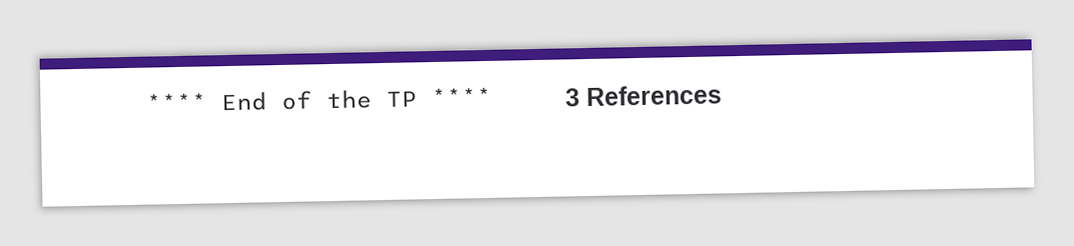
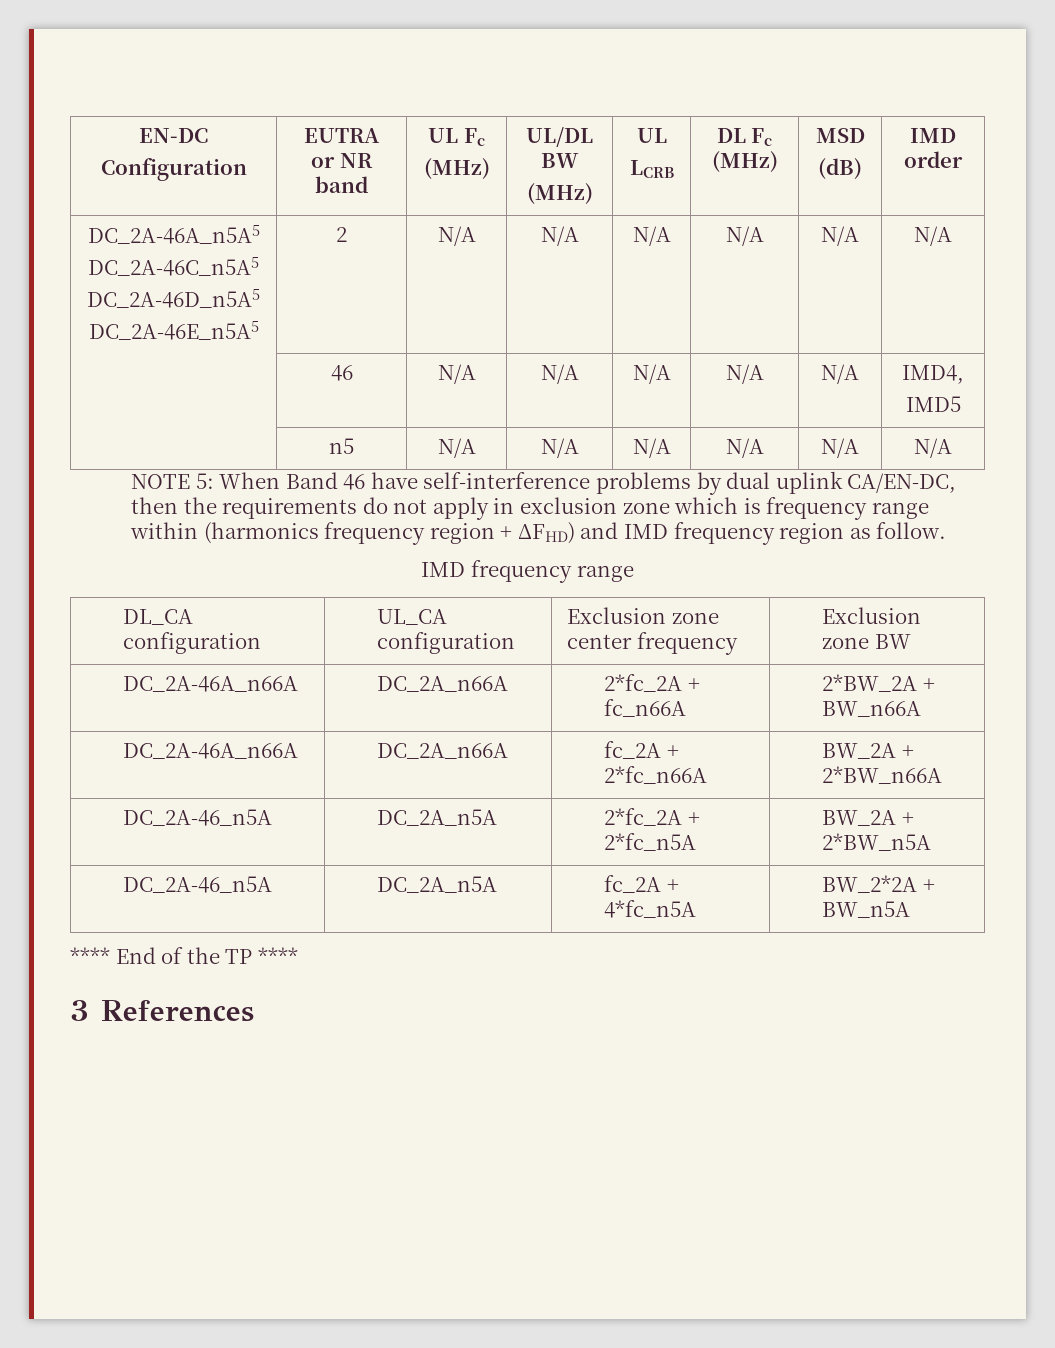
+ EN-DC
+ Configuration | EUTRA or NR band | UL Fc
+ (MHz) | UL/DL BW
+ (MHz) | UL
+ LCRB | DL Fc (MHz) | MSD
+ (dB) | IMD order
+ DC_2A-46A_n5A5
+ DC_2A-46C_n5A5
+ DC_2A-46D_n5A5
+ DC_2A-46E_n5A5 | 2 | N/A | N/A | N/A | N/A | N/A | N/A
+ | 46 | N/A | N/A | N/A | N/A | N/A | IMD4,
+ IMD5
+ | n5 | N/A | N/A | N/A | N/A | N/A | N/A
+ NOTE 5: When Band 46 have self-interference problems by dual uplink CA/EN-DC, then the requirements do not apply in exclusion zone which is frequency range within (harmonics frequency region + ΔFHD) and IMD frequency region as follow.
+ IMD frequency range
+ DL_CA configuration | UL_CA configuration | Exclusion zone center frequency | Exclusion zone BW
+ DC_2A-46A_n66A | DC_2A_n66A | 2*fc_2A + fc_n66A | 2*BW_2A + BW_n66A
+ DC_2A-46A_n66A | DC_2A_n66A | fc_2A + 2*fc_n66A | BW_2A + 2*BW_n66A
+ DC_2A-46_n5A | DC_2A_n5A | 2*fc_2A + 2*fc_n5A | BW_2A + 2*BW_n5A
+ DC_2A-46_n5A | DC_2A_n5A | fc_2A + 4*fc_n5A | BW_2*2A + BW_n5A

